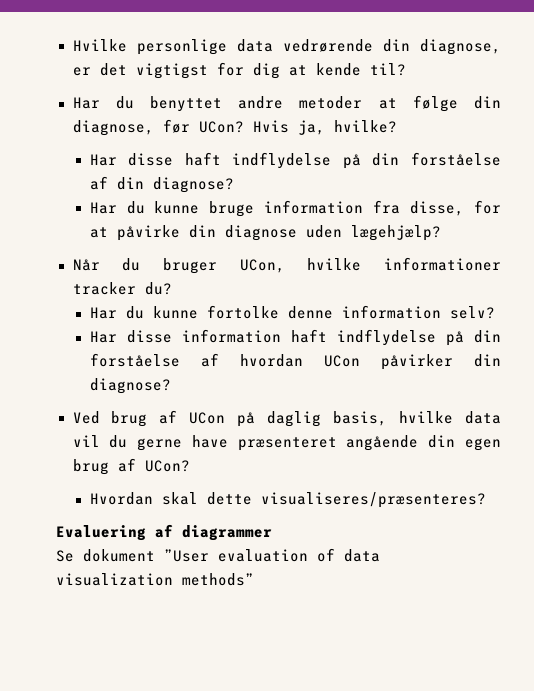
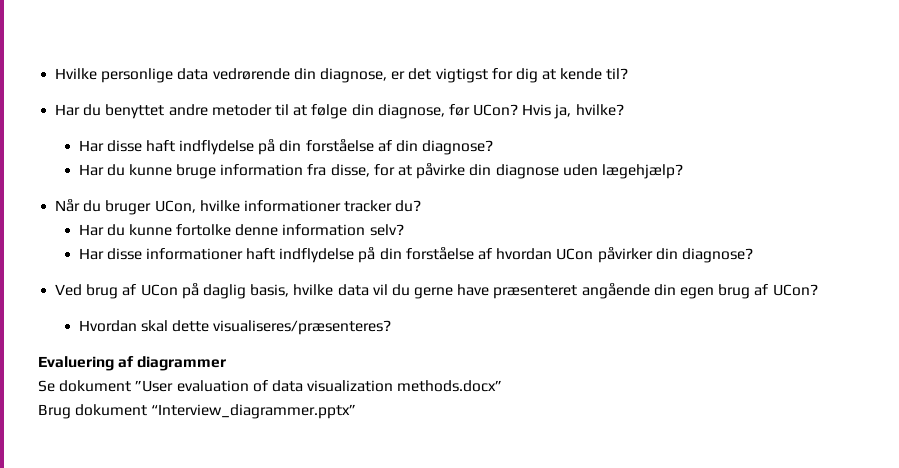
- Har du benyttet andre metoder at følge din diagnose, før UCon?
+ Har du benyttet andre metoder til at følge din diagnose, før UCon?
- Har disse information haft indflydelse på din forståelse af hvordan UCon påvirker din diagnose?
+ Har disse informationer haft indflydelse på din forståelse af hvordan UCon påvirker din diagnose?
- Se dokument ”User evaluation of data visualization methods”
+ Se dokument ”User evaluation of data visualization methods.docx”
+ Brug dokument “Interview_diagrammer.pptx”

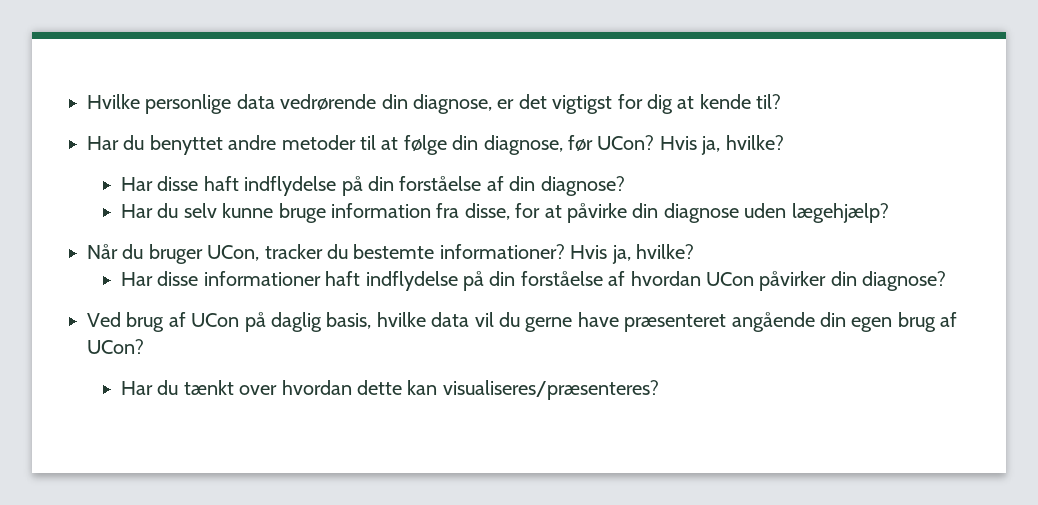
- Har du kunne bruge information fra disse, for at påvirke din diagnose uden lægehjælp?
+ Har du selv kunne bruge information fra disse, for at påvirke din diagnose uden lægehjælp?
- Når du bruger UCon, hvilke informationer tracker du?
- Har du kunne fortolke denne information selv?
+ Når du bruger UCon, tracker du bestemte informationer? Hvis ja, hvilke?
- Hvordan skal dette visualiseres/præsenteres?
- Evaluering af diagrammer
- Se dokument ”User evaluation of data visualization methods.docx”
- Brug dokument “Interview_diagrammer.pptx”
+ Har du tænkt over hvordan dette kan visualiseres/præsenteres?

